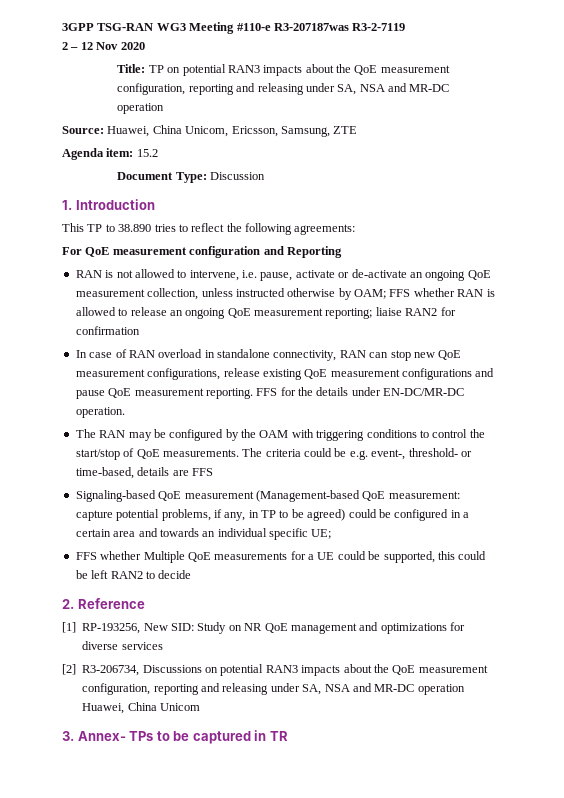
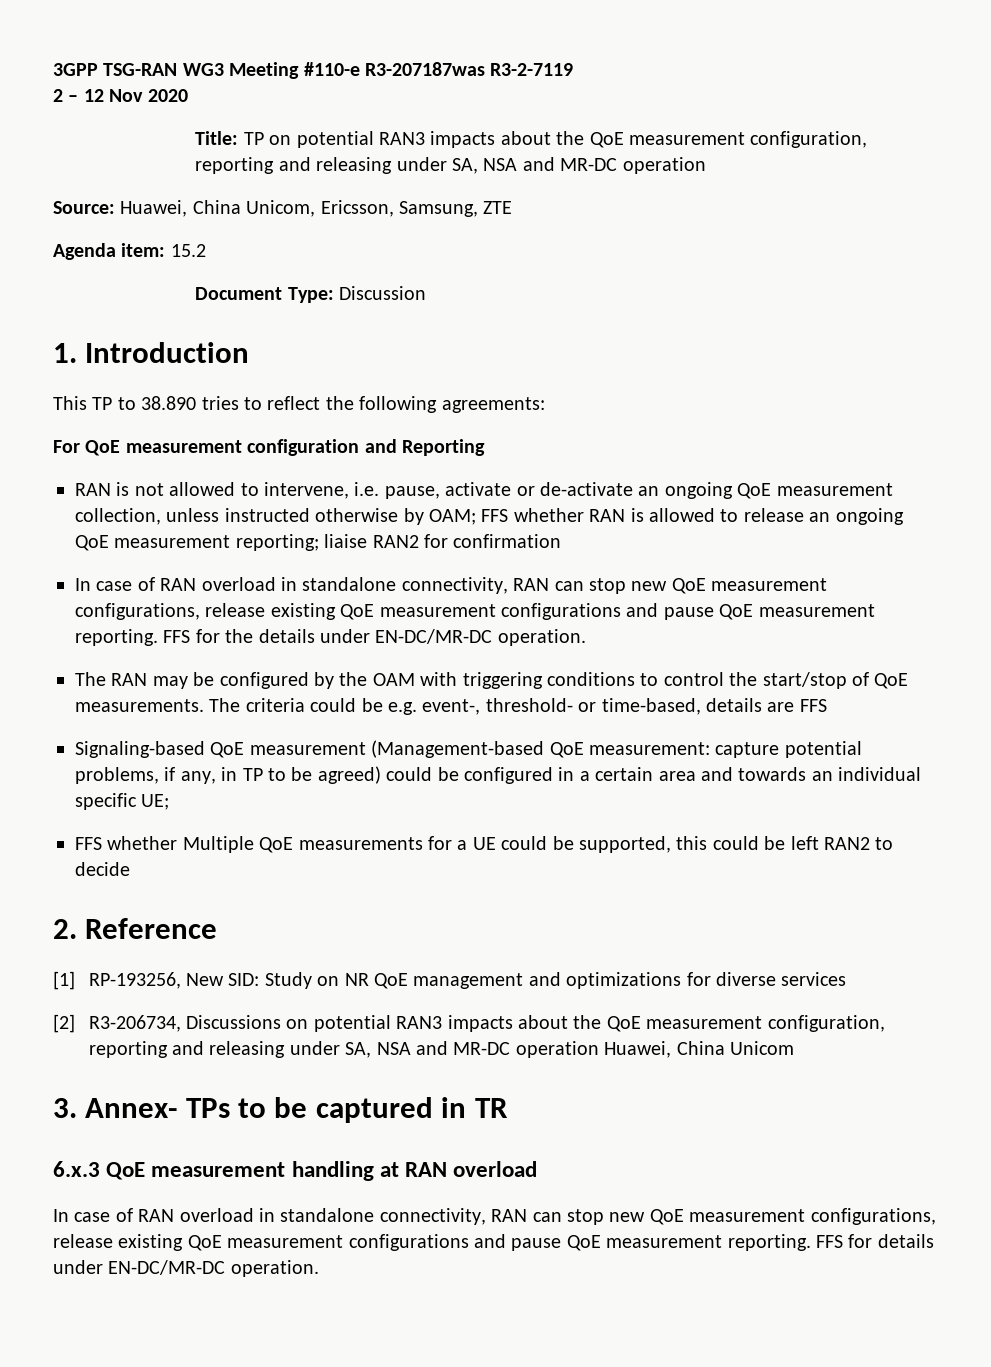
+ 6.x.3 QoE measurement handling at RAN overload
+ In case of RAN overload in standalone connectivity, RAN can stop new QoE measurement configurations, release existing QoE measurement configurations and pause QoE measurement reporting. FFS for details under EN-DC/MR-DC operation.

